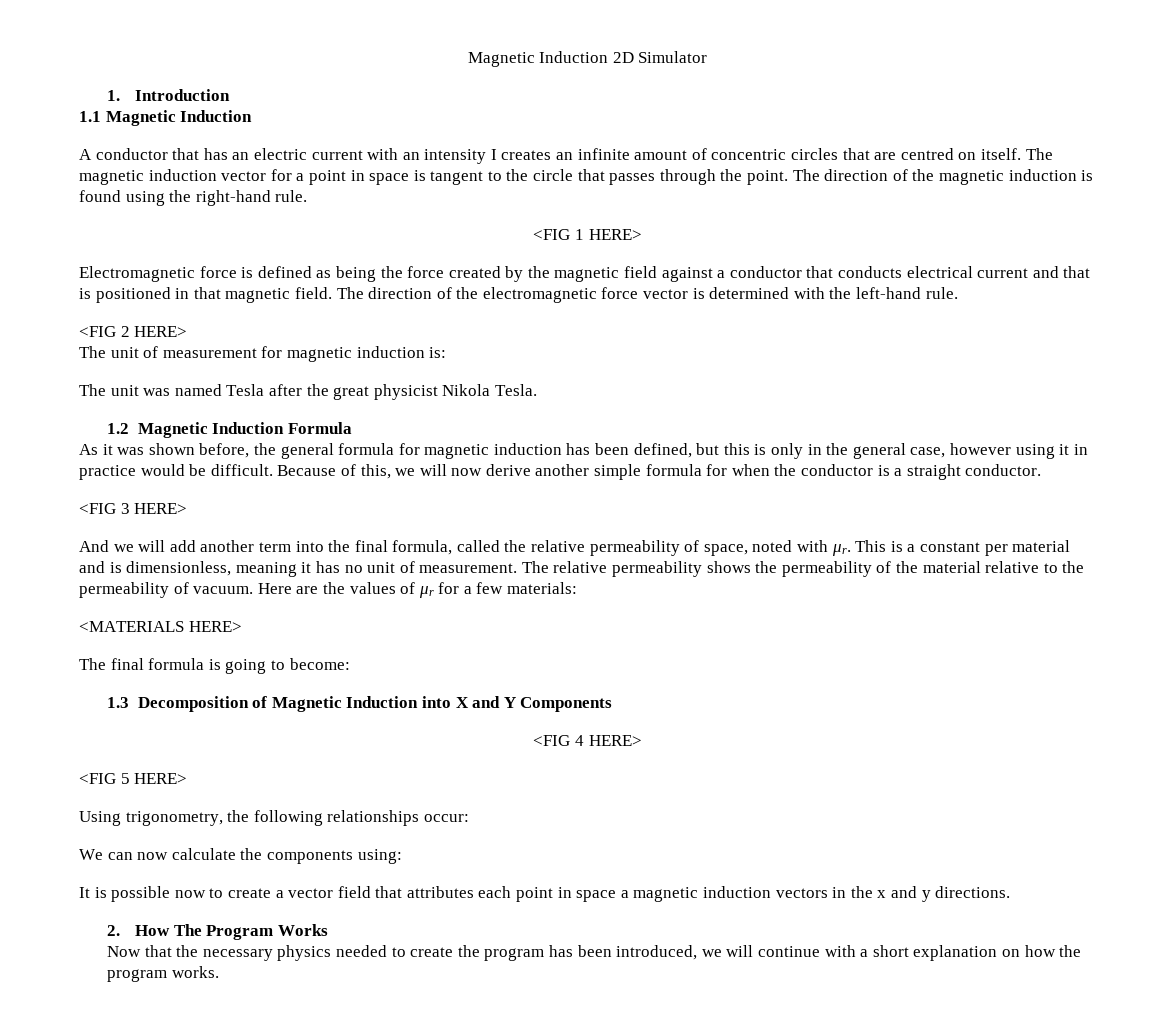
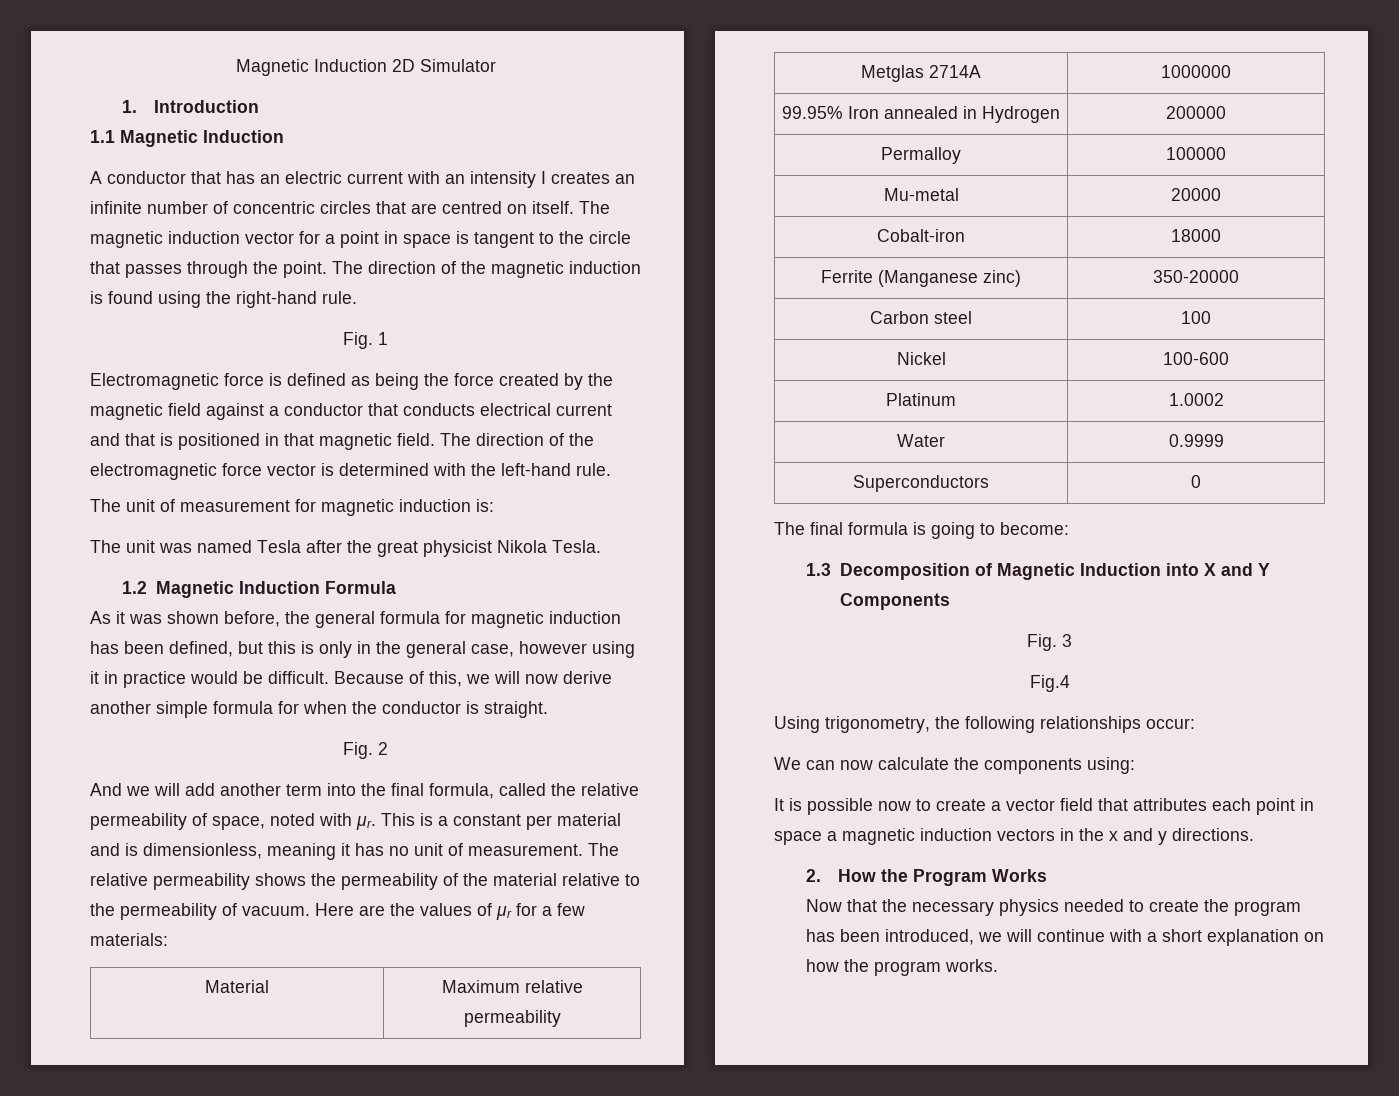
- A conductor that has an electric current with an intensity I creates an infinite amount of concentric circles that are centred on itself.
+ A conductor that has an electric current with an intensity I creates an infinite number of concentric circles that are centred on itself.
- <FIG 1 HERE>
+ Fig. 1
- <FIG 2 HERE>
- Because of this, we will now derive another simple formula for when the conductor is a straight conductor.
- <FIG 3 HERE>
+ Because of this, we will now derive another simple formula for when the conductor is straight.
+ Fig. 2
- <MATERIALS HERE>
+ Material | Maximum relative permeability
+ Metglas 2714A | 1000000
+ 99.95% Iron annealed in Hydrogen | 200000
+ Permalloy | 100000
+ Mu-metal | 20000
+ Cobalt-iron | 18000
+ Ferrite (Manganese zinc) | 350-20000
+ Carbon steel | 100
+ Nickel | 100-600
+ Platinum | 1.0002
+ Water | 0.9999
+ Superconductors | 0
- <FIG 4 HERE>
- <FIG 5 HERE>
+ Fig. 3
+ Fig.4
- 2. How The Program Works
+ 2. How the Program Works

